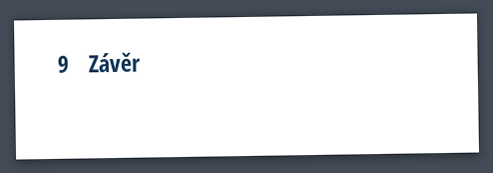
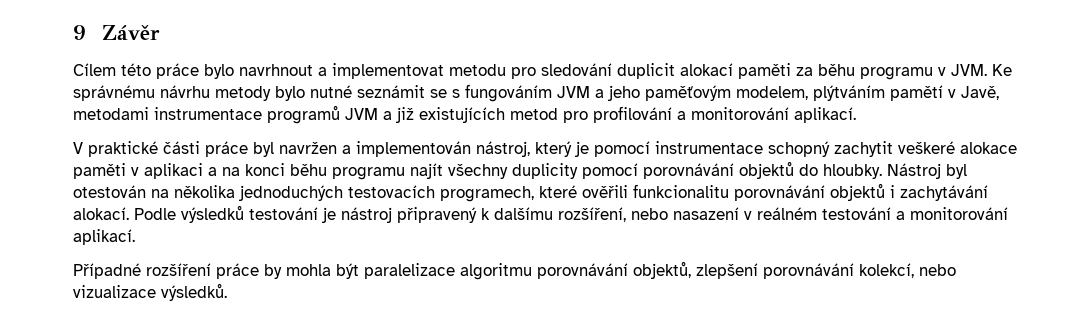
+ Cílem této práce bylo navrhnout a implementovat metodu pro sledování duplicit alokací paměti za běhu programu v JVM. Ke správnému návrhu metody bylo nutné seznámit se s fungováním JVM a jeho paměťovým modelem, plýtváním pamětí v Javě, metodami instrumentace programů JVM a již existujících metod pro profilování a monitorování aplikací.
+ V praktické části práce byl navržen a implementován nástroj, který je pomocí instrumentace schopný zachytit veškeré alokace paměti v aplikaci a na konci běhu programu najít všechny duplicity pomocí porovnávání objektů do hloubky. Nástroj byl otestován na několika jednoduchých testovacích programech, které ověřili funkcionalitu porovnávání objektů i zachytávání alokací. Podle výsledků testování je nástroj připravený k dalšímu rozšíření, nebo nasazení v reálném testování a monitorování aplikací.
+ Případné rozšíření práce by mohla být paralelizace algoritmu porovnávání objektů, zlepšení porovnávání kolekcí, nebo vizualizace výsledků.

